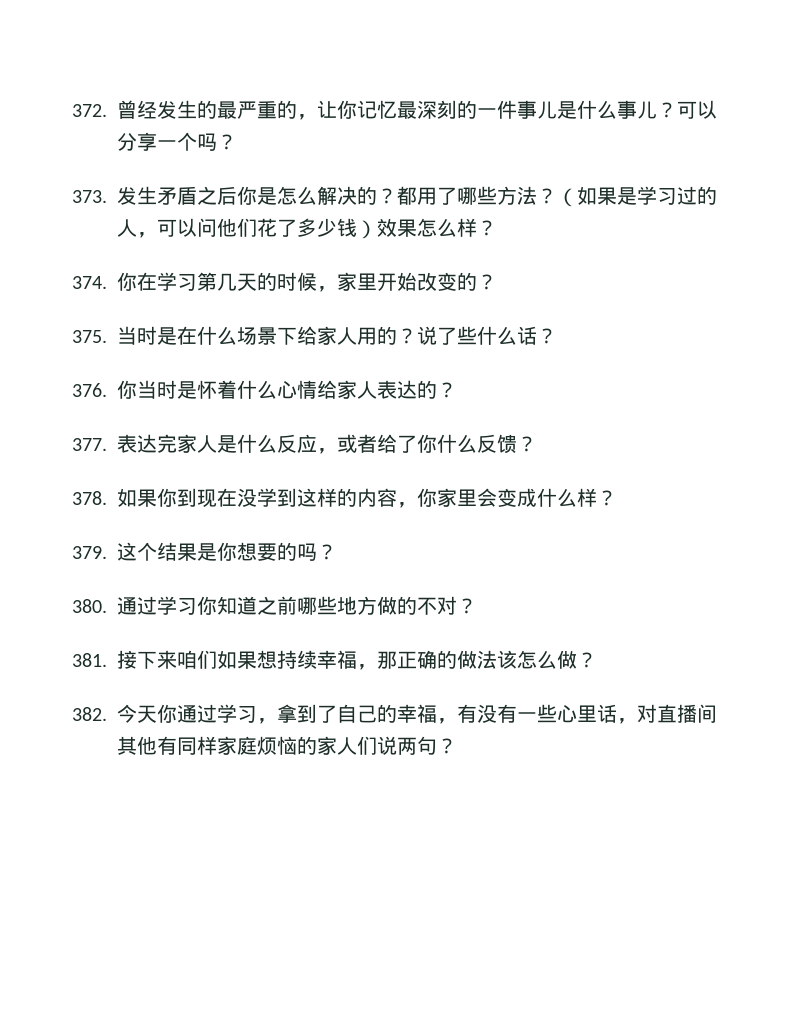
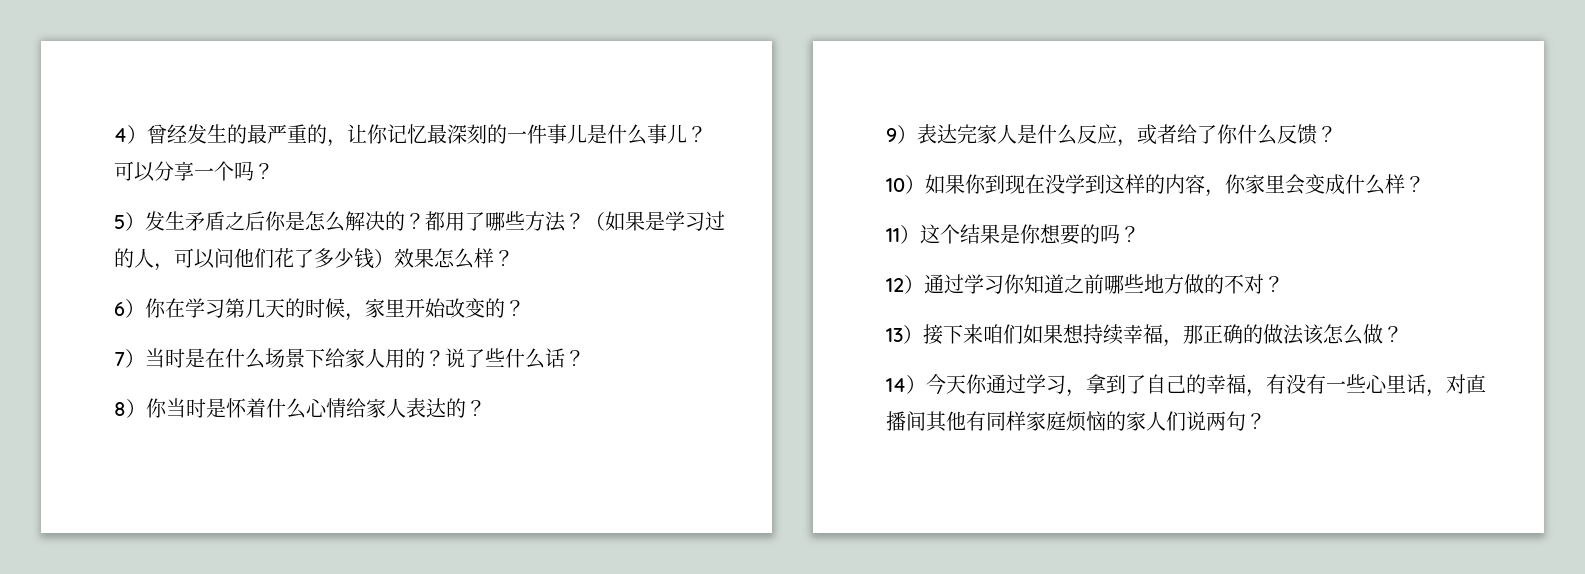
- 372.曾经发生的最严重的，让你记忆最深刻的一件事儿是什么事儿？
+ 4）曾经发生的最严重的，让你记忆最深刻的一件事儿是什么事儿？
- 373.发生矛盾之后你是怎么解决的？
+ 5）发生矛盾之后你是怎么解决的？
- 374.你在学习第几天的时候，家里开始改变的？
+ 6）你在学习第几天的时候，家里开始改变的？
- 375.当时是在什么场景下给家人用的？
+ 7）当时是在什么场景下给家人用的？
- 376.你当时是怀着什么心情给家人表达的？
+ 8）你当时是怀着什么心情给家人表达的？
- 377.表达完家人是什么反应，或者给了你什么反馈？
+ 9）表达完家人是什么反应，或者给了你什么反馈？
- 378.如果你到现在没学到这样的内容，你家里会变成什么样？
+ 10）如果你到现在没学到这样的内容，你家里会变成什么样？
- 379.这个结果是你想要的吗？
+ 11）这个结果是你想要的吗？
- 380.通过学习你知道之前哪些地方做的不对？
+ 12）通过学习你知道之前哪些地方做的不对？
- 381.接下来咱们如果想持续幸福，那正确的做法该怎么做？
+ 13）接下来咱们如果想持续幸福，那正确的做法该怎么做？
- 382.今天你通过学习，拿到了自己的幸福，有没有一些心里话，对直播间其他有同样家庭烦恼的家人们说两句？
+ 14）今天你通过学习，拿到了自己的幸福，有没有一些心里话，对直播间其他有同样家庭烦恼的家人们说两句？

